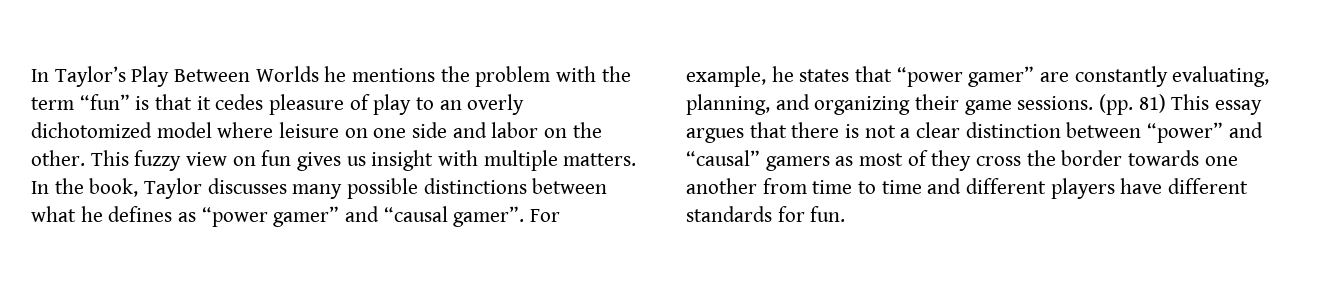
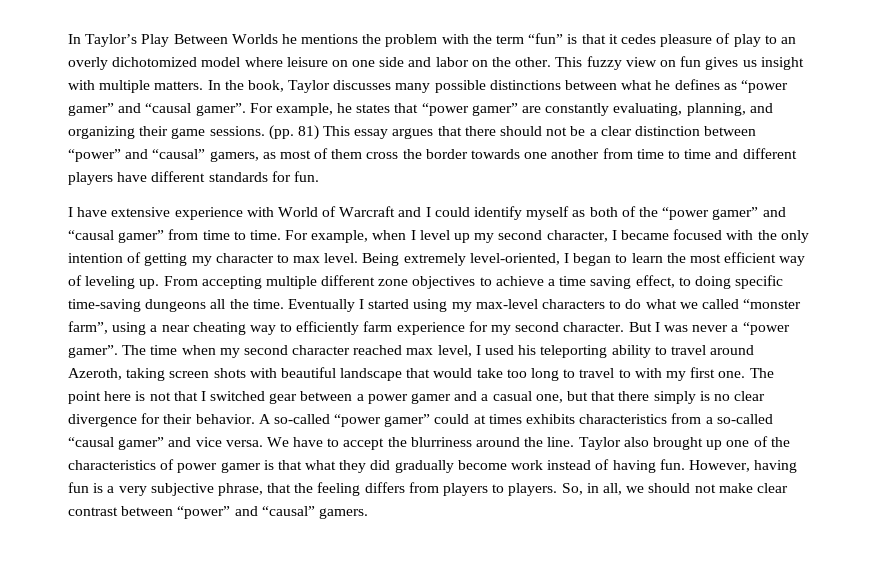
- (pp. 81) This essay argues that there is not a clear distinction between “power” and “causal” gamers as most of they cross the border towards one another from time to time and different players have different standards for fun.
+ (pp. 81) This essay argues that there should not be a clear distinction between “power” and “causal” gamers, as most of them cross the border towards one another from time to time and different players have different standards for fun.
+ I have extensive experience with World of Warcraft and I could identify myself as both of the “power gamer” and “causal gamer” from time to time. For example, when I level up my second character, I became focused with the only intention of getting my character to max level. Being extremely level-oriented, I began to learn the most efficient way of leveling up. From accepting multiple different zone objectives to achieve a time saving effect, to doing specific time-saving dungeons all the time. Eventually I started using my max-level characters to do what we called “monster farm”, using a near cheating way to efficiently farm experience for my second character. But I was never a “power gamer”. The time when my second character reached max level, I used his teleporting ability to travel around Azeroth, taking screen shots with beautiful landscape that would take too long to travel to with my first one. The point here is not that I switched gear between a power gamer and a casual one, but that there simply is no clear divergence for their behavior. A so-called “power gamer” could at times exhibits characteristics from a so-called “causal gamer” and vice versa. We have to accept the blurriness around the line. Taylor also brought up one of the characteristics of power gamer is that what they did gradually become work instead of having fun. However, having fun is a very subjective phrase, that the feeling differs from players to players. So, in all, we should not make clear contrast between “power” and “causal” gamers.

